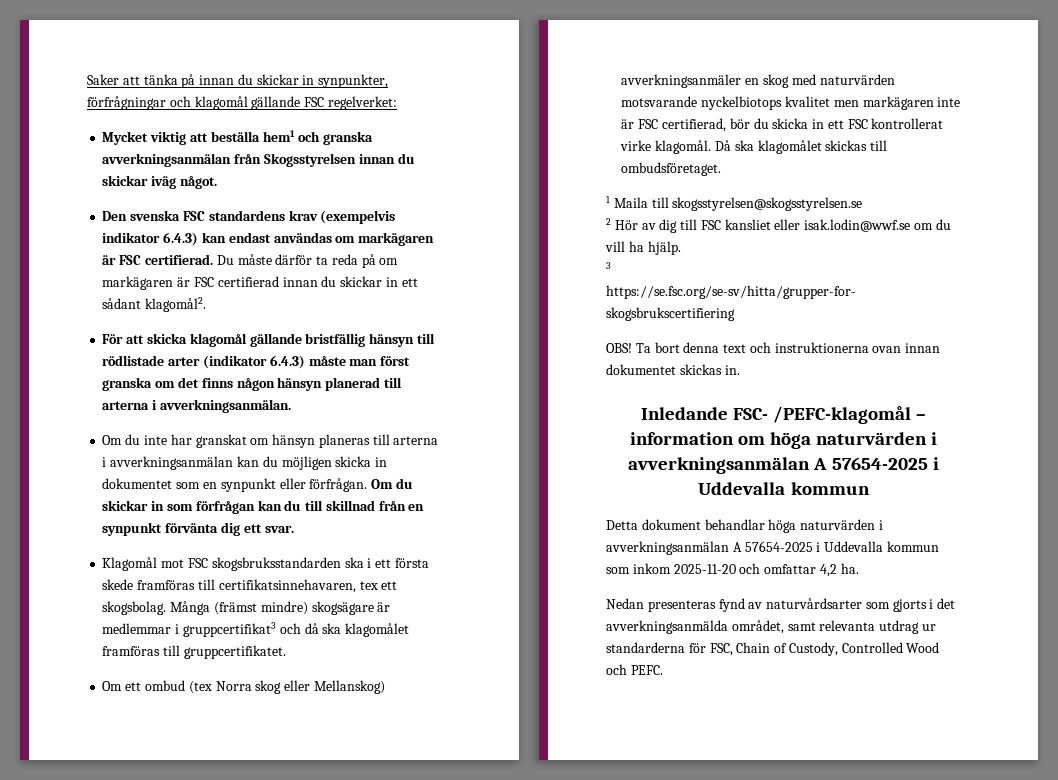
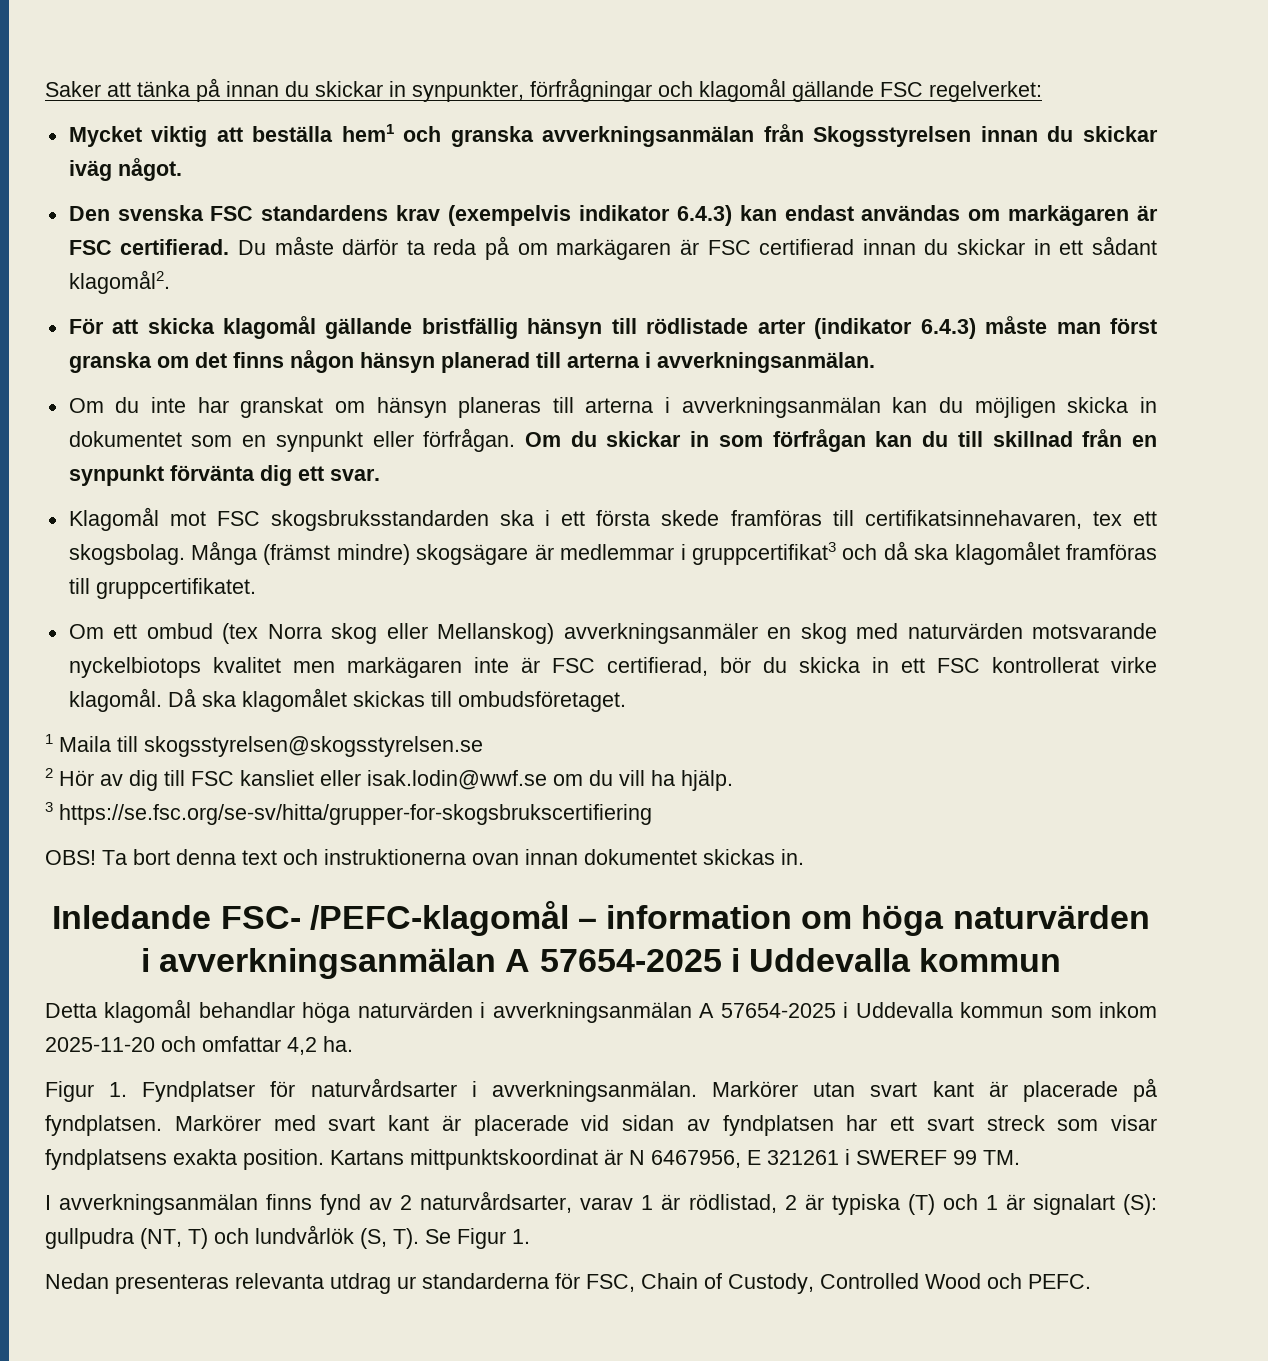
- Detta dokument behandlar höga naturvärden i avverkningsanmälan A 57654-2025 i Uddevalla kommun som inkom 2025-11-20 och omfattar 4,2 ha.
+ Detta klagomål behandlar höga naturvärden i avverkningsanmälan A 57654-2025 i Uddevalla kommun som inkom 2025-11-20 och omfattar 4,2 ha.
- Nedan presenteras fynd av naturvårdsarter som gjorts i det avverkningsanmälda området, samt relevanta utdrag ur standarderna för FSC, Chain of Custody, Controlled Wood och PEFC.
+ Figur 1. Fyndplatser för naturvårdsarter i avverkningsanmälan. Markörer utan svart kant är placerade på fyndplatsen. Markörer med svart kant är placerade vid sidan av fyndplatsen har ett svart streck som visar fyndplatsens exakta position. Kartans mittpunktskoordinat är N 6467956, E 321261 i SWEREF 99 TM.
+ I avverkningsanmälan finns fynd av 2 naturvårdsarter, varav 1 är rödlistad, 2 är typiska (T) och 1 är signalart (S): gullpudra (NT, T) och lundvårlök (S, T). Se Figur 1.
+ Nedan presenteras relevanta utdrag ur standarderna för FSC, Chain of Custody, Controlled Wood och PEFC.

